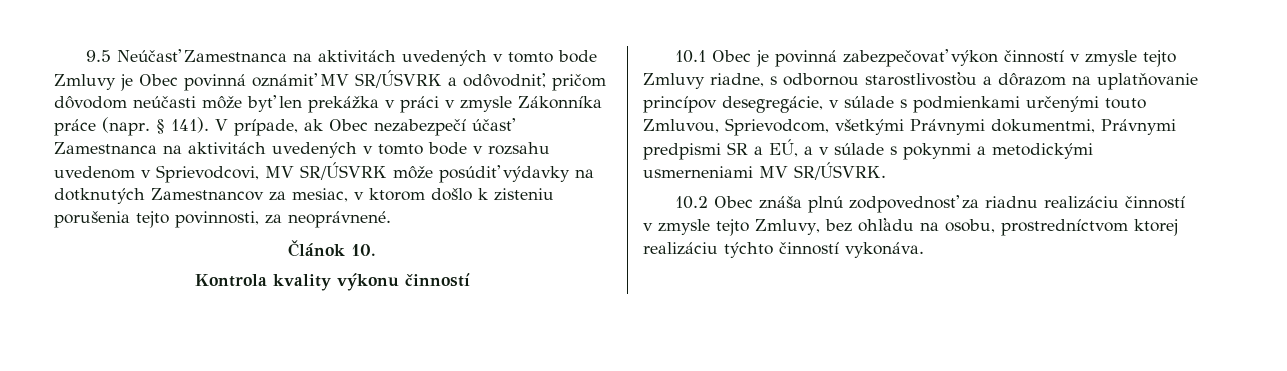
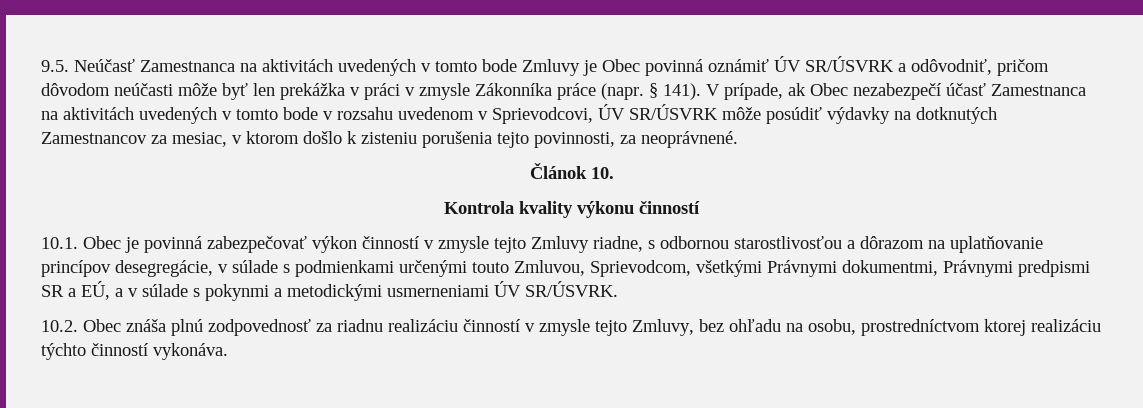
- 9.5 Neúčasť Zamestnanca na aktivitách uvedených v tomto bode Zmluvy je Obec povinná oznámiť MV SR/ÚSVRK a odôvodniť, pričom dôvodom neúčasti môže byť len prekážka v práci v zmysle Zákonníka práce (napr.
+ 9.5. Neúčasť Zamestnanca na aktivitách uvedených v tomto bode Zmluvy je Obec povinná oznámiť ÚV SR/ÚSVRK a odôvodniť, pričom dôvodom neúčasti môže byť len prekážka v práci v zmysle Zákonníka práce (napr.
- V prípade, ak Obec nezabezpečí účasť Zamestnanca na aktivitách uvedených v tomto bode v rozsahu uvedenom v Sprievodcovi, MV SR/ÚSVRK môže posúdiť výdavky na dotknutých Zamestnancov za mesiac, v ktorom došlo k zisteniu porušenia tejto povinnosti, za neoprávnené.
+ V prípade, ak Obec nezabezpečí účasť Zamestnanca na aktivitách uvedených v tomto bode v rozsahu uvedenom v Sprievodcovi, ÚV SR/ÚSVRK môže posúdiť výdavky na dotknutých Zamestnancov za mesiac, v ktorom došlo k zisteniu porušenia tejto povinnosti, za neoprávnené.
- 10.1 Obec je povinná zabezpečovať výkon činností v zmysle tejto Zmluvy riadne, s odbornou starostlivosťou a dôrazom na uplatňovanie princípov desegregácie, v súlade s podmienkami určenými touto Zmluvou, Sprievodcom, všetkými Právnymi dokumentmi, Právnymi predpismi SR a EÚ, a v súlade s pokynmi a metodickými usmerneniami MV SR/ÚSVRK.
+ 10.1. Obec je povinná zabezpečovať výkon činností v zmysle tejto Zmluvy riadne, s odbornou starostlivosťou a dôrazom na uplatňovanie princípov desegregácie, v súlade s podmienkami určenými touto Zmluvou, Sprievodcom, všetkými Právnymi dokumentmi, Právnymi predpismi SR a EÚ, a v súlade s pokynmi a metodickými usmerneniami ÚV SR/ÚSVRK.
- 10.2 Obec znáša plnú zodpovednosť za riadnu realizáciu činností v zmysle tejto Zmluvy, bez ohľadu na osobu, prostredníctvom ktorej realizáciu týchto činností vykonáva.
+ 10.2. Obec znáša plnú zodpovednosť za riadnu realizáciu činností v zmysle tejto Zmluvy, bez ohľadu na osobu, prostredníctvom ktorej realizáciu týchto činností vykonáva.

